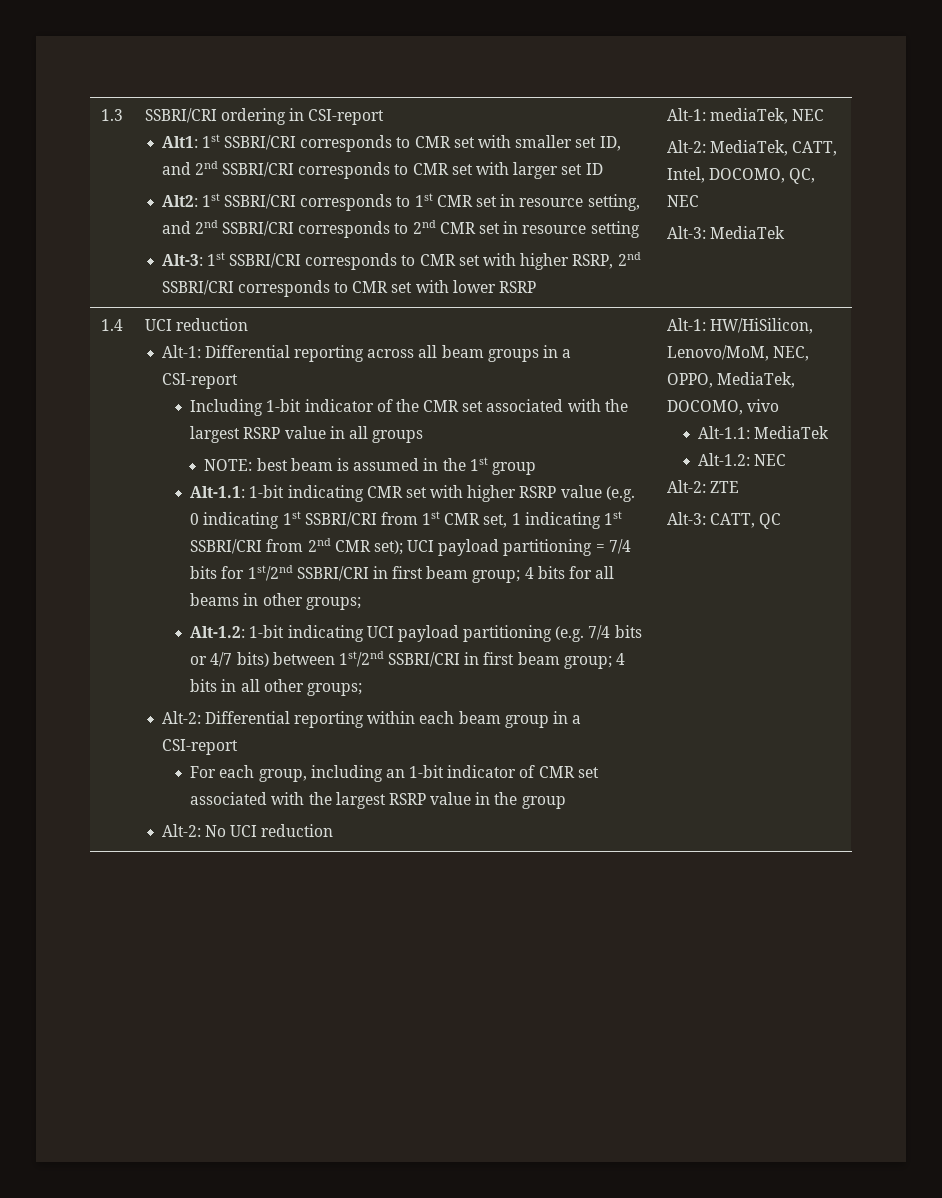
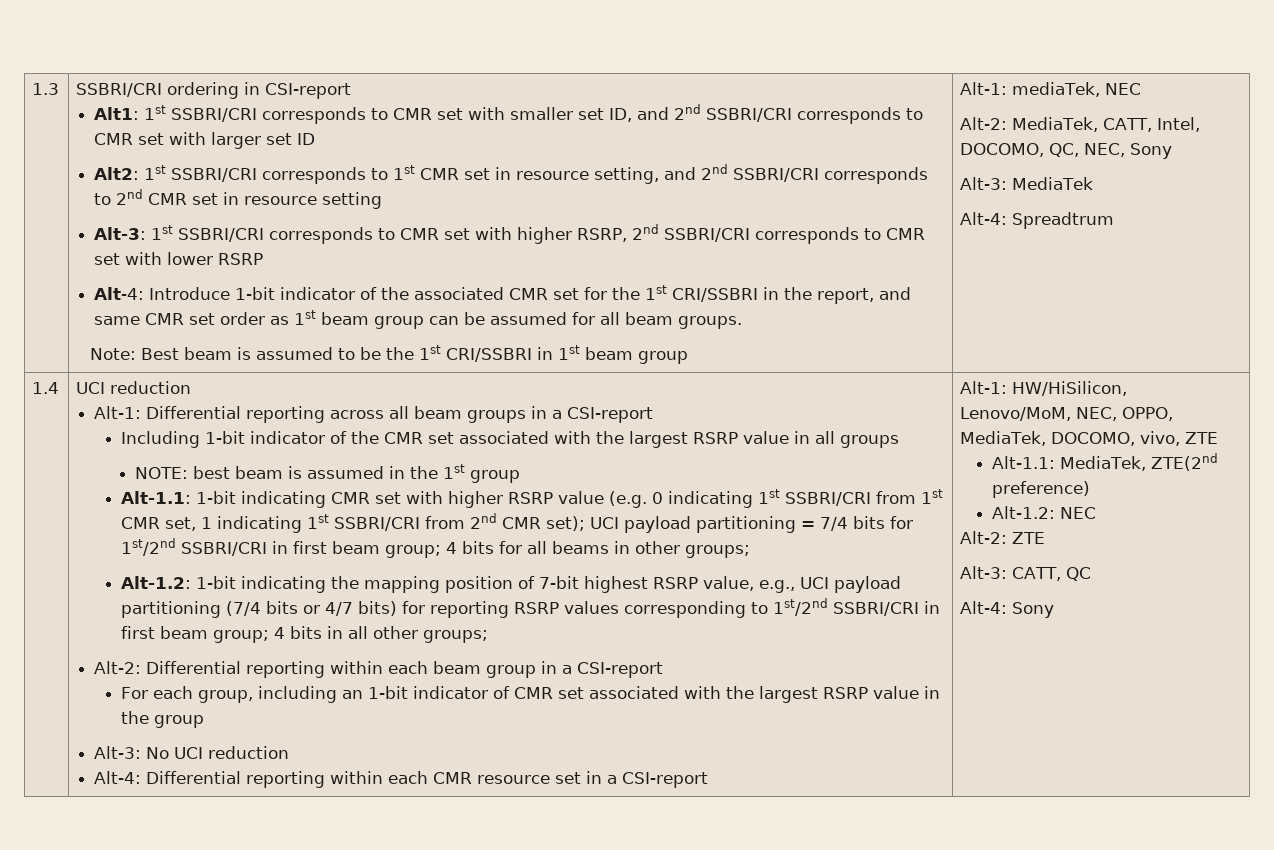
+ Alt-4: Introduce 1-bit indicator of the associated CMR set for the 1st CRI/SSBRI in the report, and same CMR set order as 1st beam group can be assumed for all beam groups.
+ Note: Best beam is assumed to be the 1st CRI/SSBRI in 1st beam group
- Alt-2: MediaTek, CATT, Intel, DOCOMO, QC, NEC
+ Alt-2: MediaTek, CATT, Intel, DOCOMO, QC, NEC, Sony
+ Alt-4: Spreadtrum
- Alt-1.2: 1-bit indicating UCI payload partitioning (e.g. 7/4 bits or 4/7 bits) between 1st/2nd SSBRI/CRI in first beam group; 4 bits in all other groups;
+ Alt-1.2: 1-bit indicating the mapping position of 7-bit highest RSRP value, e.g., UCI payload partitioning (7/4 bits or 4/7 bits) for reporting RSRP values corresponding to 1st/2nd SSBRI/CRI in first beam group; 4 bits in all other groups;
- Alt-2: No UCI reduction
+ Alt-3: No UCI reduction
+ Alt-4: Differential reporting within each CMR resource set in a CSI-report
- Alt-1: HW/HiSilicon, Lenovo/MoM, NEC, OPPO, MediaTek, DOCOMO, vivo
- Alt-1.1: MediaTek
+ Alt-1: HW/HiSilicon, Lenovo/MoM, NEC, OPPO, MediaTek, DOCOMO, vivo, ZTE
+ Alt-1.1: MediaTek, ZTE(2nd preference)
+ Alt-4: Sony

